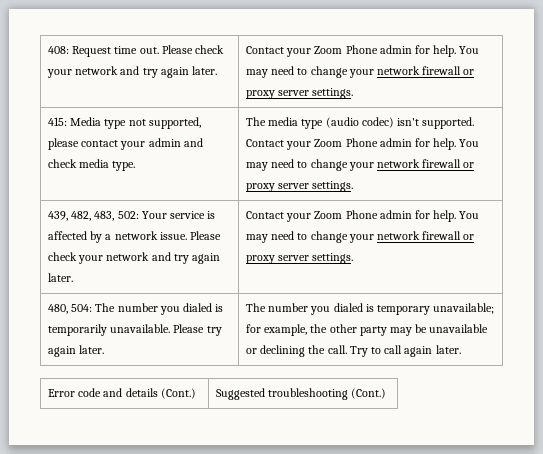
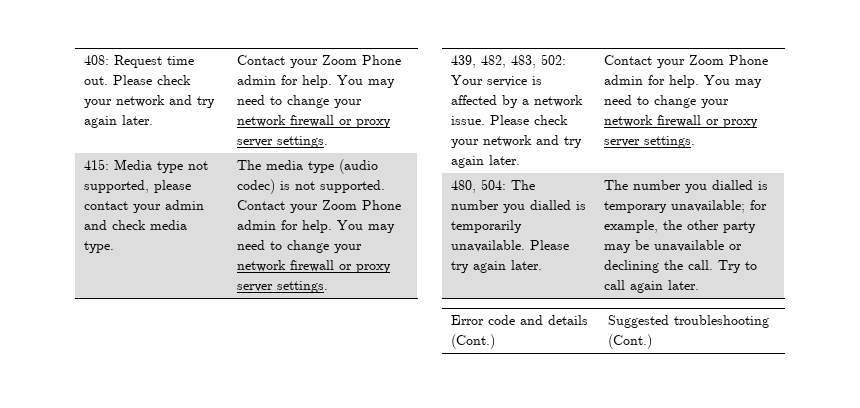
- 415: Media type not supported, please contact your admin and check media type. | The media type (audio codec) isn't supported. Contact your Zoom Phone admin for help. You may need to change your network firewall or proxy server settings.
+ 415: Media type not supported, please contact your admin and check media type. | The media type (audio codec) is not supported. Contact your Zoom Phone admin for help. You may need to change your network firewall or proxy server settings.
- 480, 504: The number you dialed is temporarily unavailable. Please try again later. | The number you dialed is temporary unavailable; for example, the other party may be unavailable or declining the call. Try to call again later.
+ 480, 504: The number you dialled is temporarily unavailable. Please try again later. | The number you dialled is temporary unavailable; for example, the other party may be unavailable or declining the call. Try to call again later.

